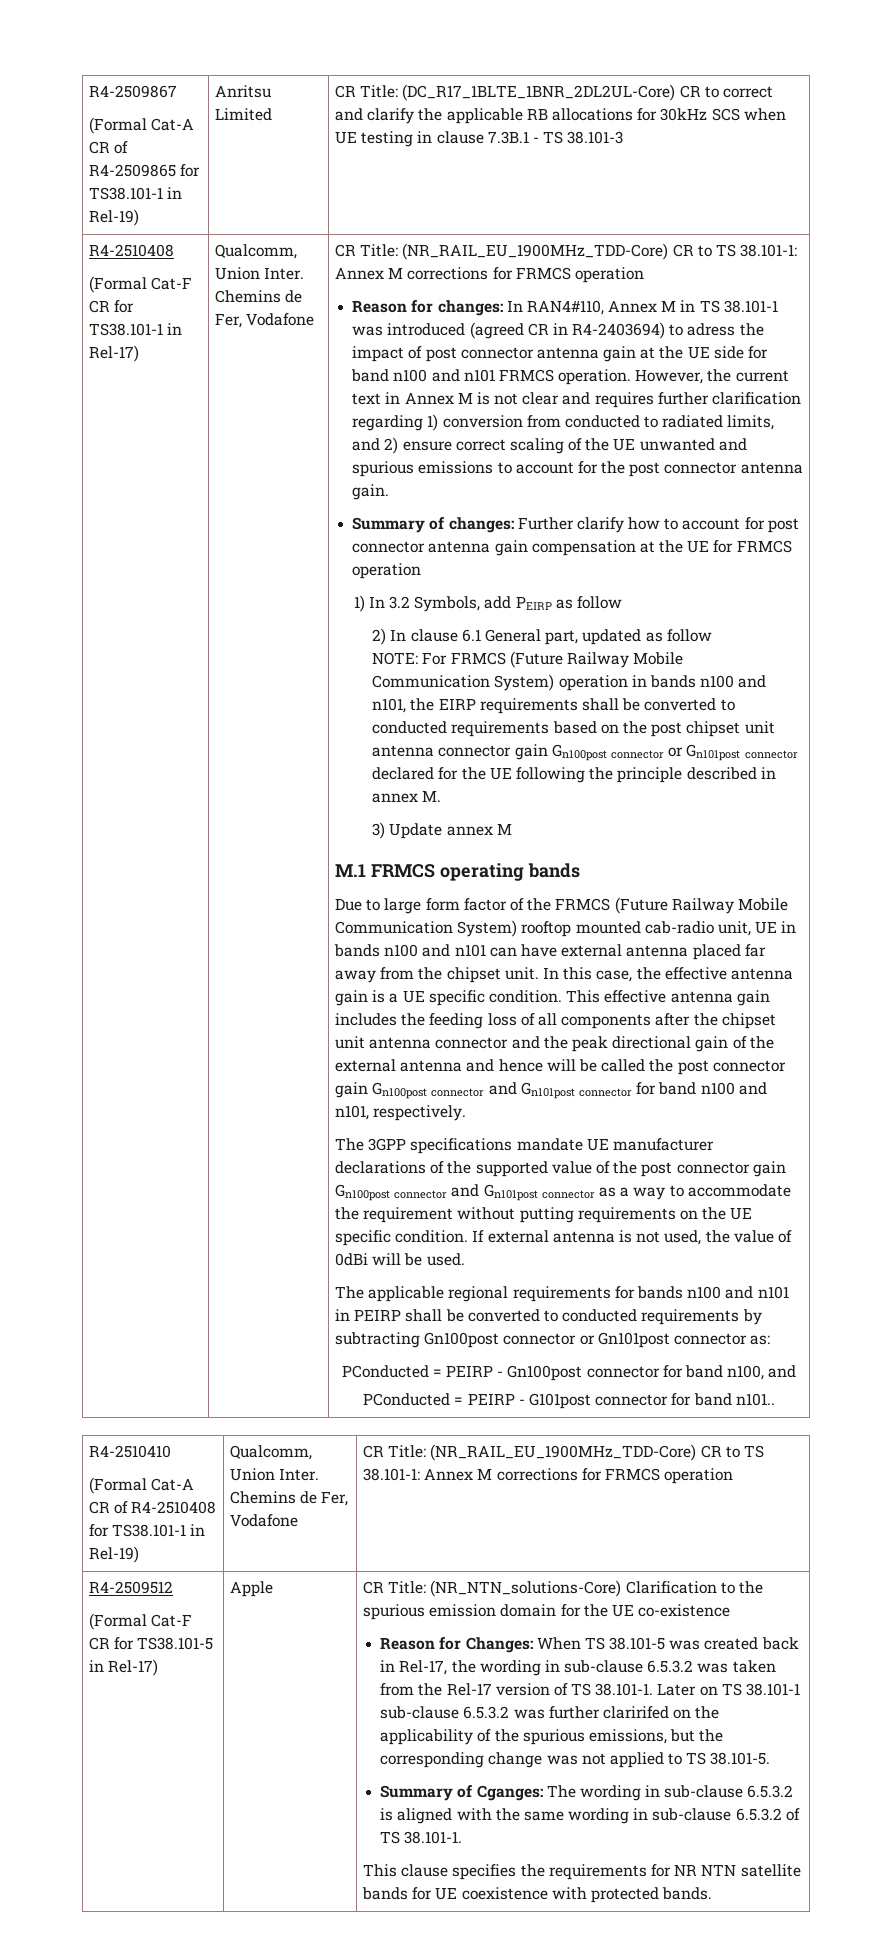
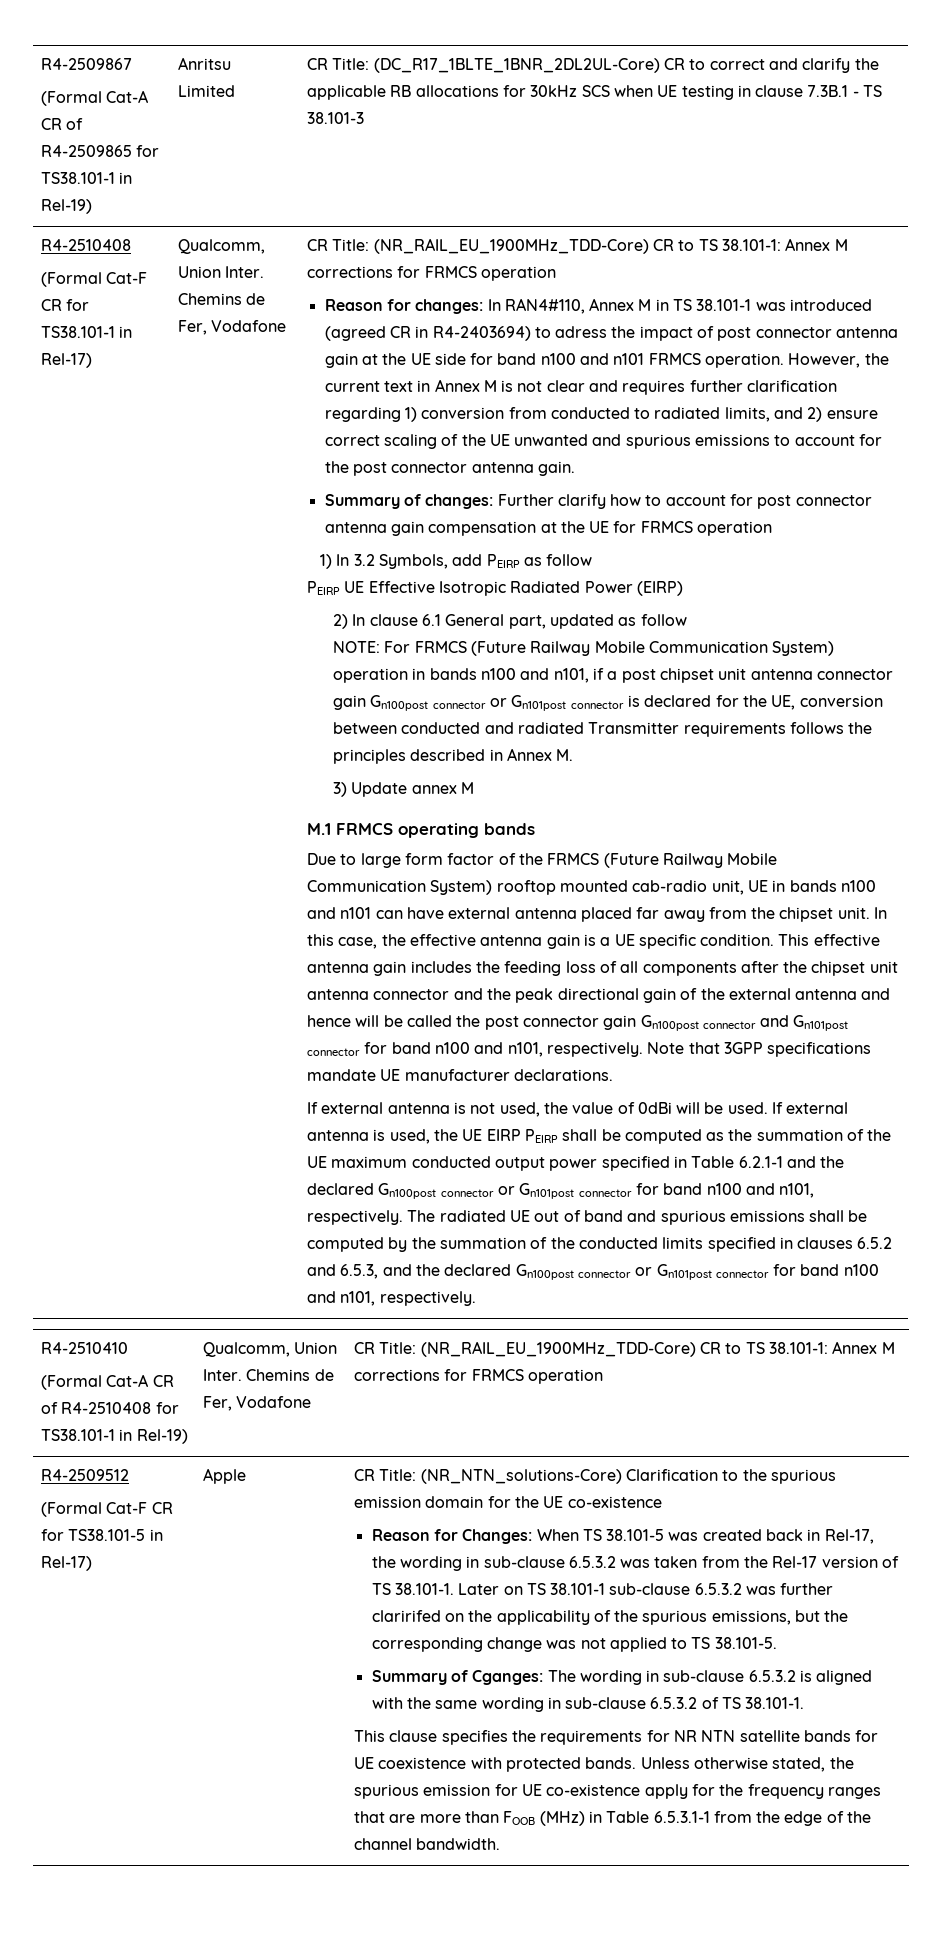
+ PEIRP UE Effective Isotropic Radiated Power (EIRP)
- NOTE: For FRMCS (Future Railway Mobile Communication System) operation in bands n100 and n101, the EIRP requirements shall be converted to conducted requirements based on the post chipset unit antenna connector gain Gn100post connector or Gn101post connector declared for the UE following the principle described in annex M.
+ NOTE: For FRMCS (Future Railway Mobile Communication System) operation in bands n100 and n101, if a post chipset unit antenna connector gain Gn100post connector or Gn101post connector is declared for the UE, conversion between conducted and radiated Transmitter requirements follows the principles described in Annex M.
- This effective antenna gain includes the feeding loss of all components after the chipset unit antenna connector and the peak directional gain of the external antenna and hence will be called the post connector gain Gn100post connector and Gn101post connector for band n100 and n101, respectively.
- The 3GPP specifications mandate UE manufacturer declarations of the supported value of the post connector gain Gn100post connector and Gn101post connector as a way to accommodate the requirement without putting requirements on the UE specific condition. If external antenna is not used, the value of 0dBi will be used.
- The applicable regional requirements for bands n100 and n101 in PEIRP shall be converted to conducted requirements by subtracting Gn100post connector or Gn101post connector as:
- PConducted = PEIRP - Gn100post connector for band n100, and
- PConducted = PEIRP - G101post connector for band n101..
+ This effective antenna gain includes the feeding loss of all components after the chipset unit antenna connector and the peak directional gain of the external antenna and hence will be called the post connector gain Gn100post connector and Gn101post connector for band n100 and n101, respectively. Note that 3GPP specifications mandate UE manufacturer declarations.
+ If external antenna is not used, the value of 0dBi will be used. If external antenna is used, the UE EIRP PEIRP shall be computed as the summation of the UE maximum conducted output power specified in Table 6.2.1-1 and the declared Gn100post connector or Gn101post connector for band n100 and n101, respectively. The radiated UE out of band and spurious emissions shall be computed by the summation of the conducted limits specified in clauses 6.5.2 and 6.5.3, and the declared Gn100post connector or Gn101post connector for band n100 and n101, respectively.
+ Unless otherwise stated, the spurious emission for UE co-existence apply for the frequency ranges that are more than FOOB (MHz) in Table 6.5.3.1-1 from the edge of the channel bandwidth.

